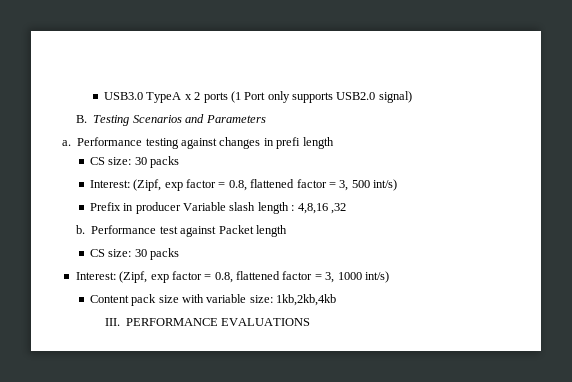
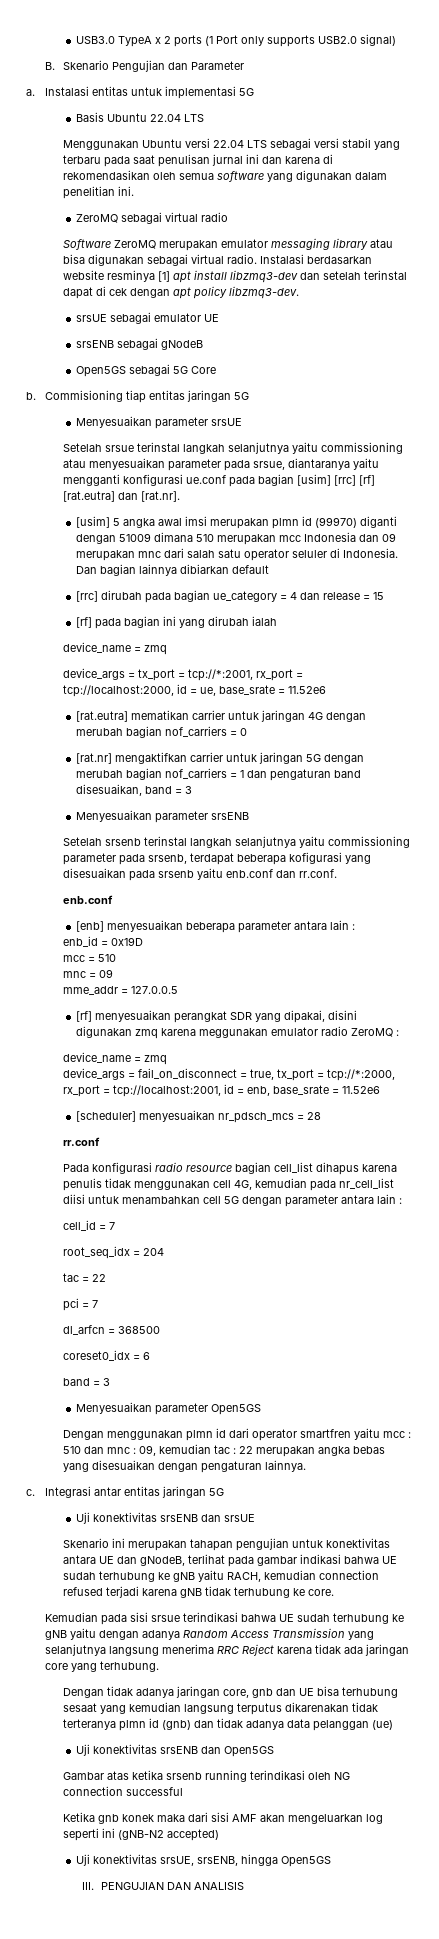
- B. Testing Scenarios and Parameters
- a. Performance testing against changes in prefi length
- CS size: 30 packs
- Interest: (Zipf, exp factor = 0.8, flattened factor = 3, 500 int/s)
- Prefix in producer Variable slash length : 4,8,16 ,32
- b. Performance test against Packet length
- CS size: 30 packs
- Interest: (Zipf, exp factor = 0.8, flattened factor = 3, 1000 int/s)
- Content pack size with variable size: 1kb,2kb,4kb
- III. PERFORMANCE EVALUATIONS
+ B. Skenario Pengujian dan Parameter
+ a. Instalasi entitas untuk implementasi 5G
+ Basis Ubuntu 22.04 LTS
+ Menggunakan Ubuntu versi 22.04 LTS sebagai versi stabil yang terbaru pada saat penulisan jurnal ini dan karena di rekomendasikan oleh semua software yang digunakan dalam penelitian ini.
+ ZeroMQ sebagai virtual radio
+ Software ZeroMQ merupakan emulator messaging library atau bisa digunakan sebagai virtual radio. Instalasi berdasarkan website resminya [1] apt install libzmq3-dev dan setelah terinstal dapat di cek dengan apt policy libzmq3-dev.
+ srsUE sebagai emulator UE
+ srsENB sebagai gNodeB
+ Open5GS sebagai 5G Core
+ b. Commisioning tiap entitas jaringan 5G
+ Menyesuaikan parameter srsUE
+ Setelah srsue terinstal langkah selanjutnya yaitu commissioning atau menyesuaikan parameter pada srsue, diantaranya yaitu mengganti konfigurasi ue.conf pada bagian [usim] [rrc] [rf] [rat.eutra] dan [rat.nr].
+ [usim] 5 angka awal imsi merupakan plmn id (99970) diganti dengan 51009 dimana 510 merupakan mcc Indonesia dan 09 merupakan mnc dari salah satu operator seluler di Indonesia. Dan bagian lainnya dibiarkan default
+ [rrc] dirubah pada bagian ue_category = 4 dan release = 15
+ [rf] pada bagian ini yang dirubah ialah
+ device_name = zmq
+ device_args = tx_port = tcp://*:2001, rx_port = tcp://localhost:2000, id = ue, base_srate = 11.52e6
+ [rat.eutra] mematikan carrier untuk jaringan 4G dengan merubah bagian nof_carriers = 0
+ [rat.nr] mengaktifkan carrier untuk jaringan 5G dengan merubah bagian nof_carriers = 1 dan pengaturan band disesuaikan, band = 3
+ Menyesuaikan parameter srsENB
+ Setelah srsenb terinstal langkah selanjutnya yaitu commissioning parameter pada srsenb, terdapat beberapa kofigurasi yang disesuaikan pada srsenb yaitu enb.conf dan rr.conf.
+ enb.conf
+ [enb] menyesuaikan beberapa parameter antara lain :
+ enb_id = 0x19D
+ mcc = 510
+ mnc = 09
+ mme_addr = 127.0.0.5
+ [rf] menyesuaikan perangkat SDR yang dipakai, disini digunakan zmq karena meggunakan emulator radio ZeroMQ :
+ device_name = zmq
+ device_args = fail_on_disconnect = true, tx_port = tcp://*:2000, rx_port = tcp://localhost:2001, id = enb, base_srate = 11.52e6
+ [scheduler] menyesuaikan nr_pdsch_mcs = 28
+ rr.conf
+ Pada konfigurasi radio resource bagian cell_list dihapus karena penulis tidak menggunakan cell 4G, kemudian pada nr_cell_list diisi untuk menambahkan cell 5G dengan parameter antara lain :
+ cell_id = 7
+ root_seq_idx = 204
+ tac = 22
+ pci = 7
+ dl_arfcn = 368500
+ coreset0_idx = 6
+ band = 3
+ Menyesuaikan parameter Open5GS
+ Dengan menggunakan plmn id dari operator smartfren yaitu mcc : 510 dan mnc : 09, kemudian tac : 22 merupakan angka bebas yang disesuaikan dengan pengaturan lainnya.
+ c. Integrasi antar entitas jaringan 5G
+ Uji konektivitas srsENB dan srsUE
+ Skenario ini merupakan tahapan pengujian untuk konektivitas antara UE dan gNodeB, terlihat pada gambar indikasi bahwa UE sudah terhubung ke gNB yaitu RACH, kemudian connection refused terjadi karena gNB tidak terhubung ke core.
+ Kemudian pada sisi srsue terindikasi bahwa UE sudah terhubung ke gNB yaitu dengan adanya Random Access Transmission yang selanjutnya langsung menerima RRC Reject karena tidak ada jaringan core yang terhubung.
+ Dengan tidak adanya jaringan core, gnb dan UE bisa terhubung sesaat yang kemudian langsung terputus dikarenakan tidak terteranya plmn id (gnb) dan tidak adanya data pelanggan (ue)
+ Uji konektivitas srsENB dan Open5GS
+ Gambar atas ketika srsenb running terindikasi oleh NG connection successful
+ Ketika gnb konek maka dari sisi AMF akan mengeluarkan log seperti ini (gNB-N2 accepted)
+ Uji konektivitas srsUE, srsENB, hingga Open5GS
+ III. PENGUJIAN DAN ANALISIS

